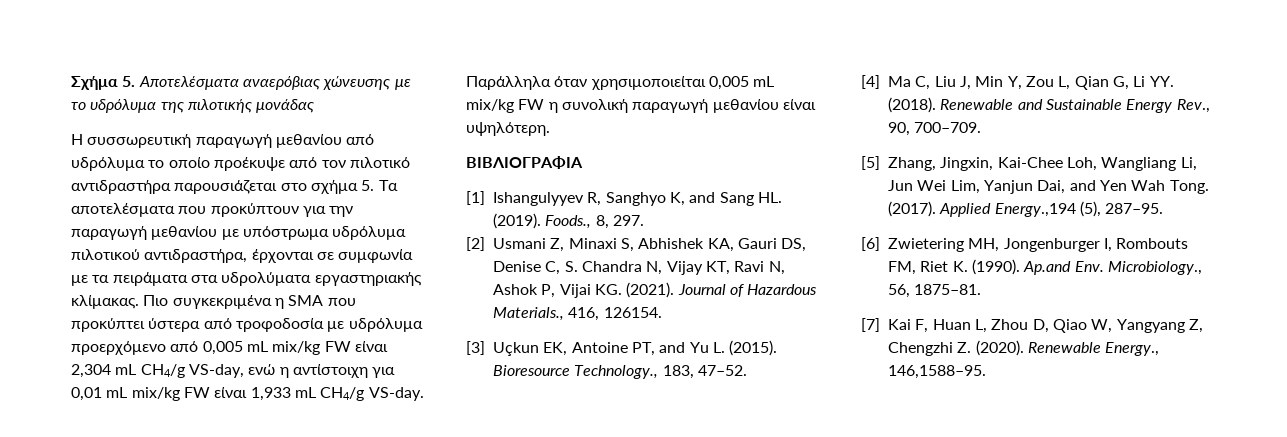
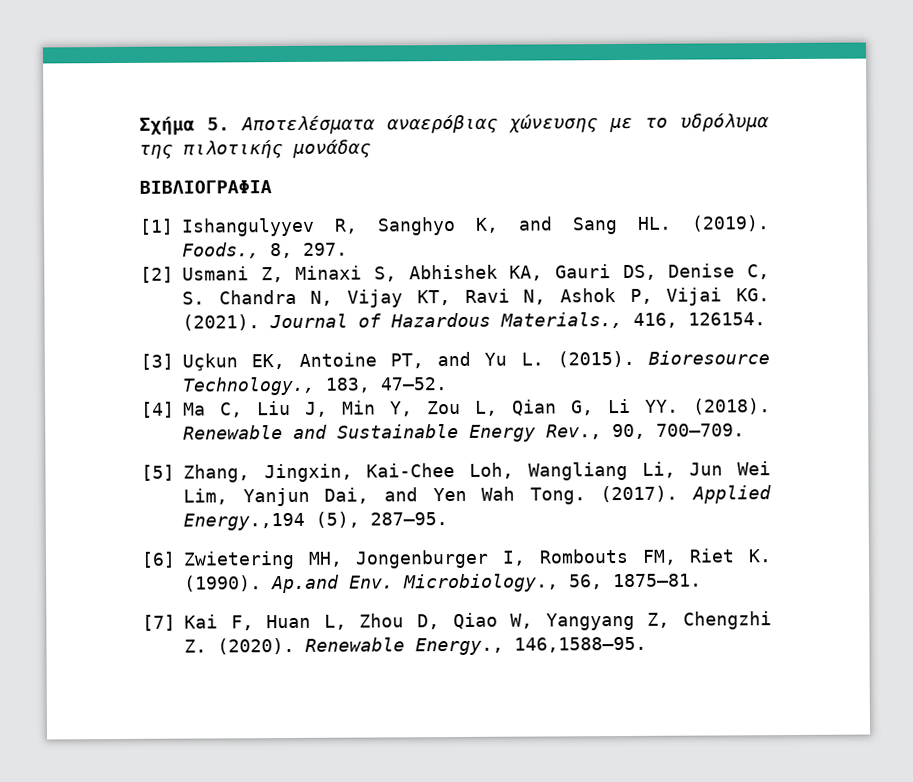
- Η συσσωρευτική παραγωγή μεθανίου από υδρόλυμα το οποίο προέκυψε από τον πιλοτικό αντιδραστήρα παρουσιάζεται στο σχήμα 5. Τα αποτελέσματα που προκύπτουν για την παραγωγή μεθανίου με υπόστρωμα υδρόλυμα πιλοτικού αντιδραστήρα, έρχονται σε συμφωνία με τα πειράματα στα υδρολύματα εργαστηριακής κλίμακας. Πιο συγκεκριμένα η SMA που προκύπτει ύστερα από τροφοδοσία με υδρόλυμα προερχόμενο από 0,005 mL mix/kg FW είναι 2,304 mL CH4/g VS-day, ενώ η αντίστοιχη για 0,01 mL mix/kg FW είναι 1,933 mL CH4/g VS-day. Παράλληλα όταν χρησιμοποιείται 0,005 mL mix/kg FW η συνολική παραγωγή μεθανίου είναι υψηλότερη.

